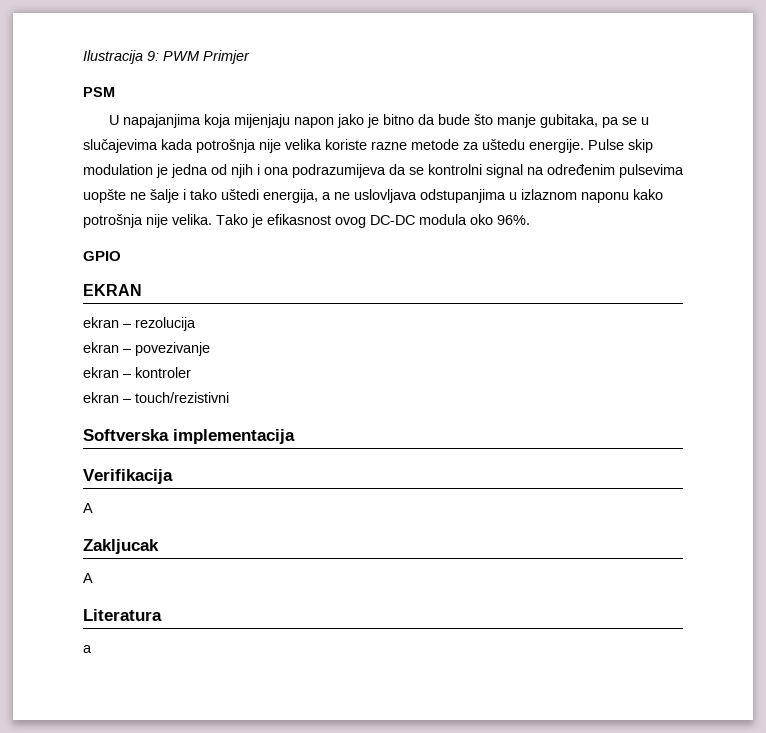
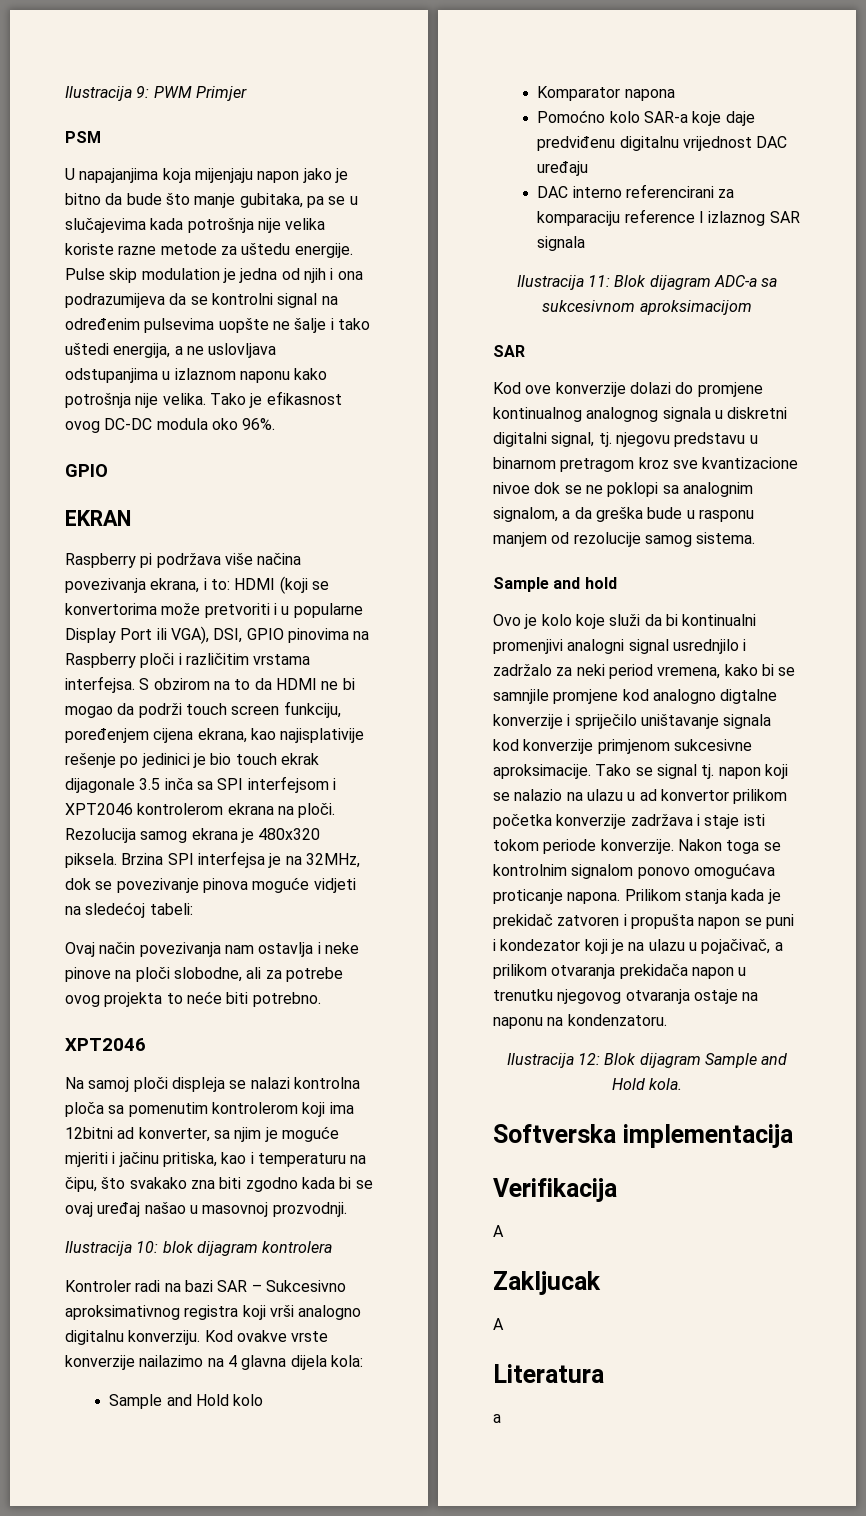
- ekran – rezolucija
- ekran – povezivanje
- ekran – kontroler
- ekran – touch/rezistivni
+ Raspberry pi podržava više načina povezivanja ekrana, i to: HDMI (koji se konvertorima može pretvoriti i u popularne Display Port ili VGA), DSI, GPIO pinovima na Raspberry ploči i različitim vrstama interfejsa. S obzirom na to da HDMI ne bi mogao da podrži touch screen funkciju, poređenjem cijena ekrana, kao najisplativije rešenje po jedinici je bio touch ekrak dijagonale 3.5 inča sa SPI interfejsom i XPT2046 kontrolerom ekrana na ploči. Rezolucija samog ekrana je 480x320 piksela. Brzina SPI interfejsa je na 32MHz, dok se povezivanje pinova moguće vidjeti na sledećoj tabeli:
+ Ovaj način povezivanja nam ostavlja i neke pinove na ploči slobodne, ali za potrebe ovog projekta to neće biti potrebno.
+ XPT2046
+ Na samoj ploči displeja se nalazi kontrolna ploča sa pomenutim kontrolerom koji ima 12bitni ad konverter, sa njim je moguće mjeriti i jačinu pritiska, kao i temperaturu na čipu, što svakako zna biti zgodno kada bi se ovaj uređaj našao u masovnoj prozvodnji.
+ Ilustracija 10: blok dijagram kontrolera
+ Kontroler radi na bazi SAR – Sukcesivno aproksimativnog registra koji vrši analogno digitalnu konverziju. Kod ovakve vrste konverzije nailazimo na 4 glavna dijela kola:
+ Sample and Hold kolo
+ Komparator napona
+ Pomoćno kolo SAR-a koje daje predviđenu digitalnu vrijednost DAC uređaju
+ DAC interno referencirani za komparaciju reference I izlaznog SAR signala
+ Ilustracija 11: Blok dijagram ADC-a sa sukcesivnom aproksimacijom
+ SAR
+ Kod ove konverzije dolazi do promjene kontinualnog analognog signala u diskretni digitalni signal, tj. njegovu predstavu u binarnom pretragom kroz sve kvantizacione nivoe dok se ne poklopi sa analognim signalom, a da greška bude u rasponu manjem od rezolucije samog sistema.
+ Sample and hold
+ Ovo je kolo koje služi da bi kontinualni promenjivi analogni signal usrednjilo i zadržalo za neki period vremena, kako bi se samnjile promjene kod analogno digtalne konverzije i spriječilo uništavanje signala kod konverzije primjenom sukcesivne aproksimacije. Tako se signal tj. napon koji se nalazio na ulazu u ad konvertor prilikom početka konverzije zadržava i staje isti tokom periode konverzije. Nakon toga se kontrolnim signalom ponovo omogućava proticanje napona. Prilikom stanja kada je prekidač zatvoren i propušta napon se puni i kondezator koji je na ulazu u pojačivač, a prilikom otvaranja prekidača napon u trenutku njegovog otvaranja ostaje na naponu na kondenzatoru.
+ Ilustracija 12: Blok dijagram Sample and Hold kola.

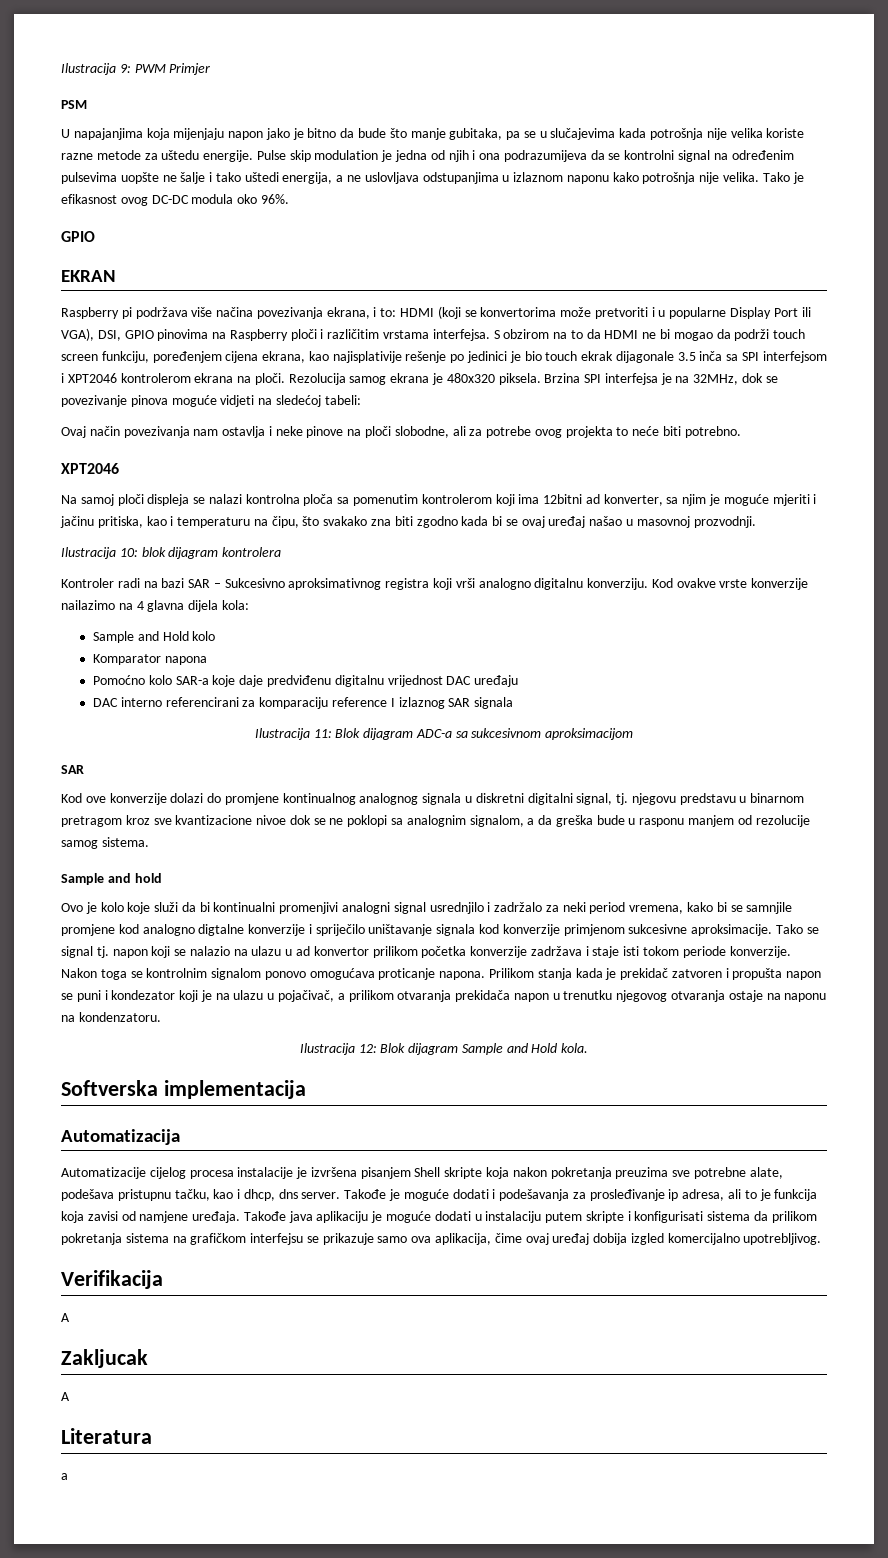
+ Automatizacija
+ Automatizacije cijelog procesa instalacije je izvršena pisanjem Shell skripte koja nakon pokretanja preuzima sve potrebne alate, podešava pristupnu tačku, kao i dhcp, dns server. Takođe je moguće dodati i podešavanja za prosleđivanje ip adresa, ali to je funkcija koja zavisi od namjene uređaja. Takođe java aplikaciju je moguće dodati u instalaciju putem skripte i konfigurisati sistema da prilikom pokretanja sistema na grafičkom interfejsu se prikazuje samo ova aplikacija, čime ovaj uređaj dobija izgled komercijalno upotrebljivog.

